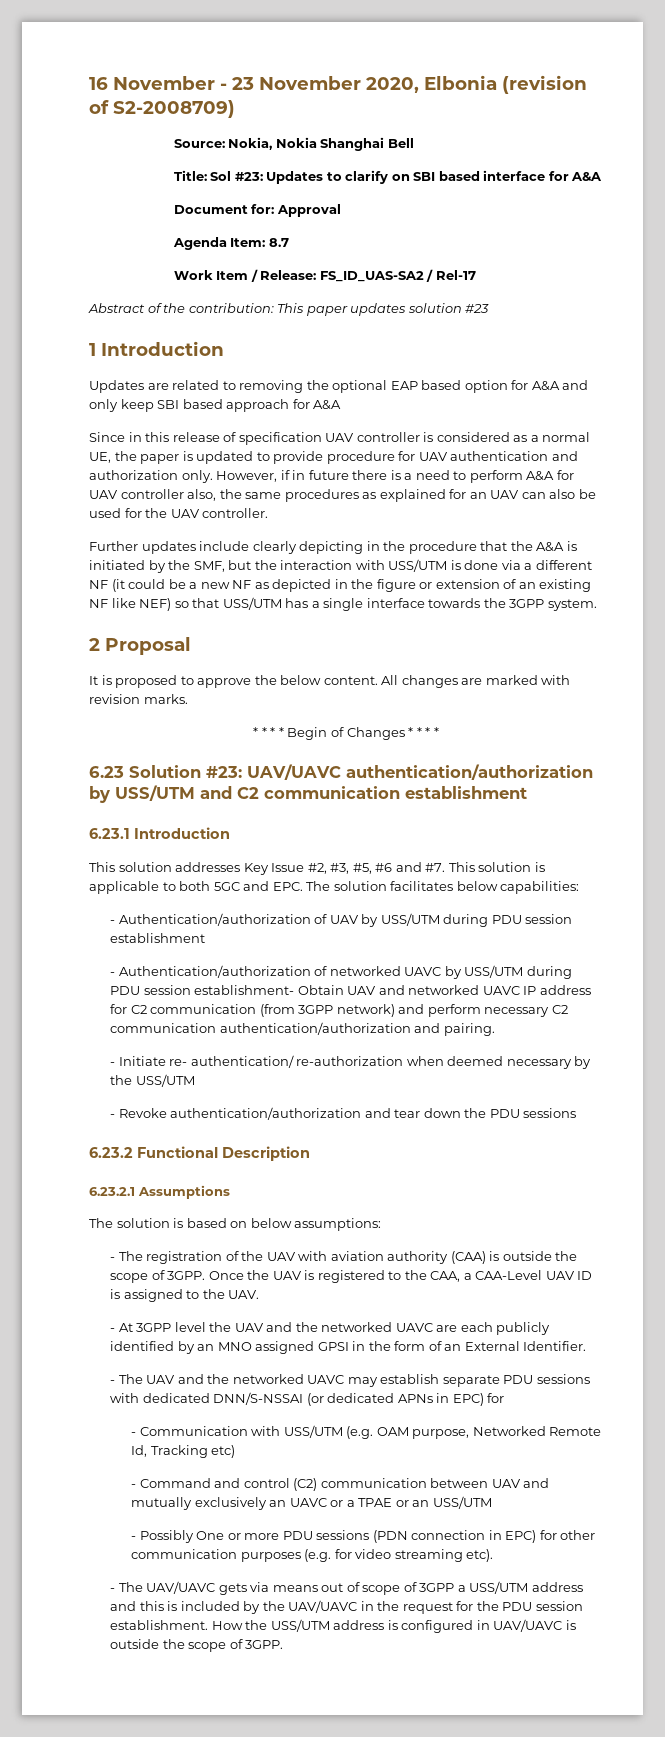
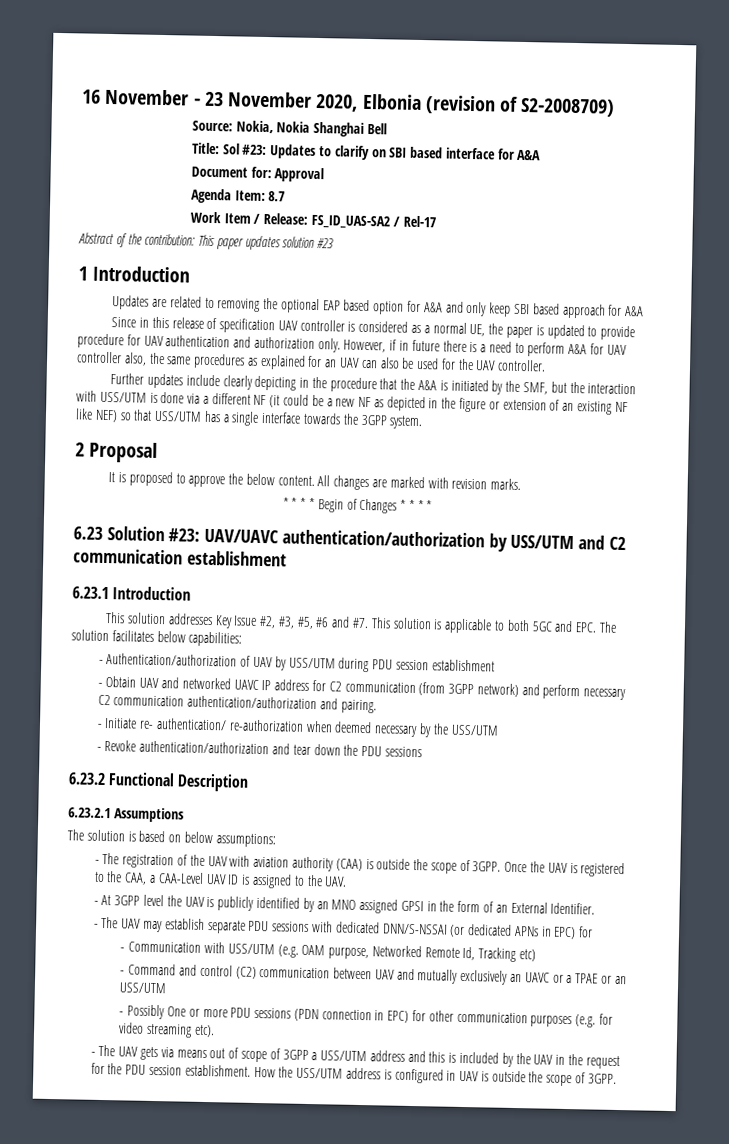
- - Authentication/authorization of networked UAVC by USS/UTM during PDU session establishment- Obtain UAV and networked UAVC IP address for C2 communication (from 3GPP network) and perform necessary C2 communication authentication/authorization and pairing.
+ - Obtain UAV and networked UAVC IP address for C2 communication (from 3GPP network) and perform necessary C2 communication authentication/authorization and pairing.
- - At 3GPP level the UAV and the networked UAVC are each publicly identified by an MNO assigned GPSI in the form of an External Identifier.
+ - At 3GPP level the UAV is publicly identified by an MNO assigned GPSI in the form of an External Identifier.
- - The UAV and the networked UAVC may establish separate PDU sessions with dedicated DNN/S-NSSAI (or dedicated APNs in EPC) for
+ - The UAV may establish separate PDU sessions with dedicated DNN/S-NSSAI (or dedicated APNs in EPC) for
- - The UAV/UAVC gets via means out of scope of 3GPP a USS/UTM address and this is included by the UAV/UAVC in the request for the PDU session establishment.
+ - The UAV gets via means out of scope of 3GPP a USS/UTM address and this is included by the UAV in the request for the PDU session establishment.
- How the USS/UTM address is configured in UAV/UAVC is outside the scope of 3GPP.
+ How the USS/UTM address is configured in UAV is outside the scope of 3GPP.

